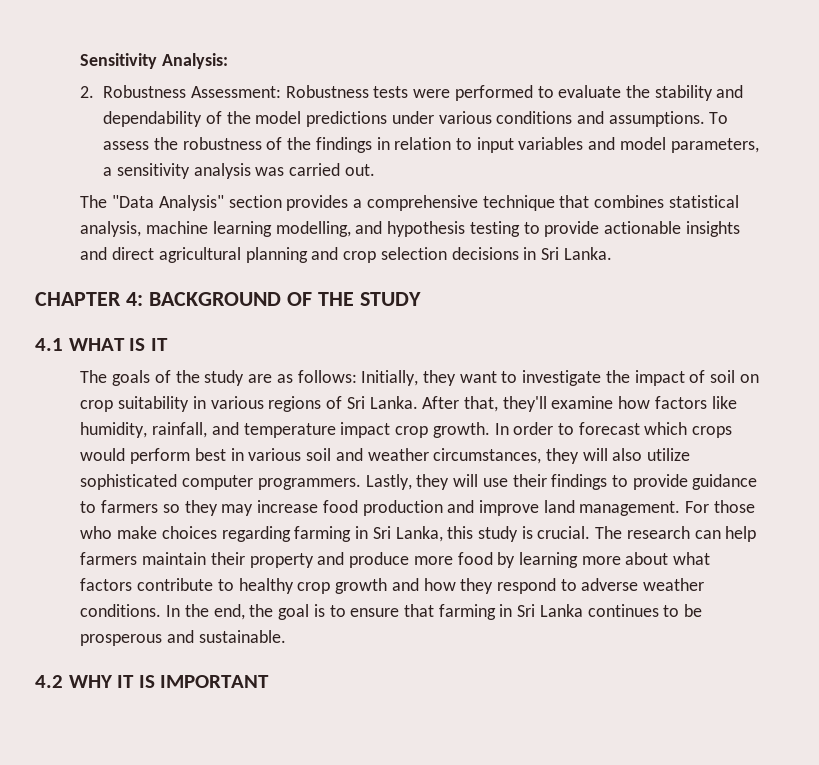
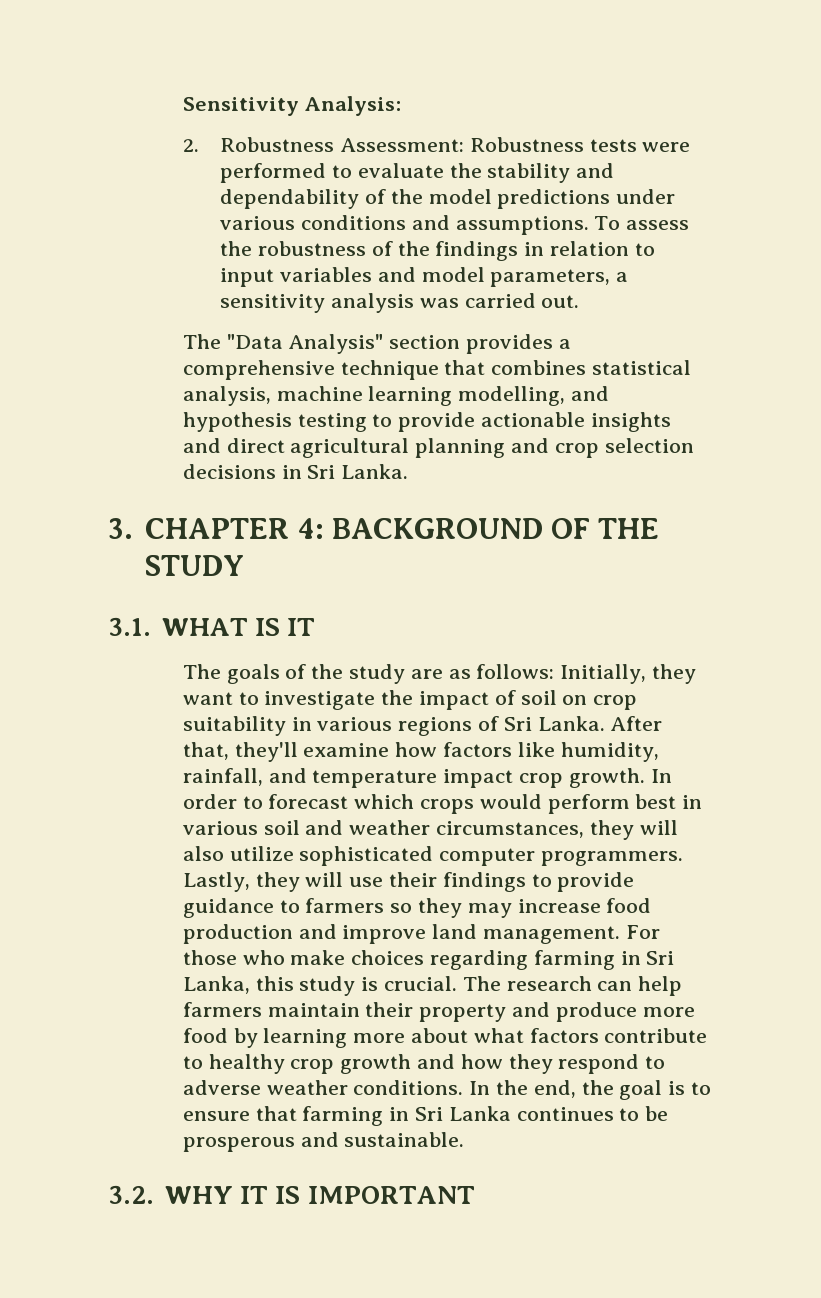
- CHAPTER 4: BACKGROUND OF THE STUDY
+ 3. CHAPTER 4: BACKGROUND OF THE STUDY
- 4.1 WHAT IS IT
+ 3.1. WHAT IS IT
- 4.2 WHY IT IS IMPORTANT
+ 3.2. WHY IT IS IMPORTANT

